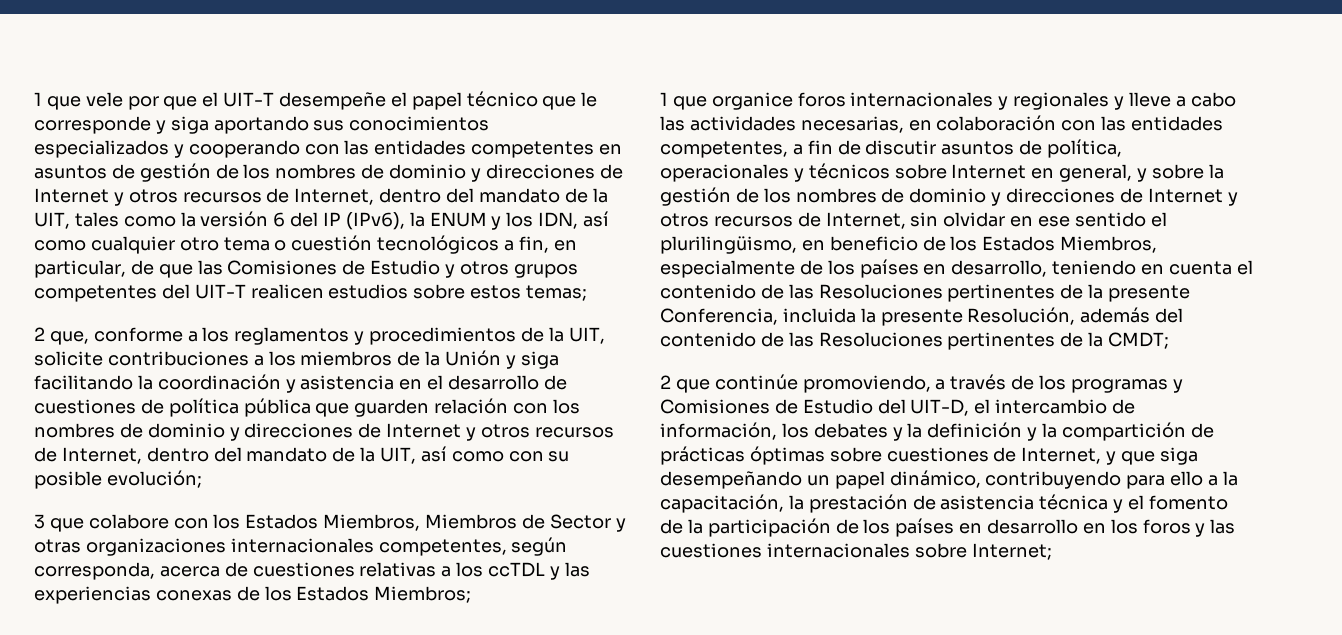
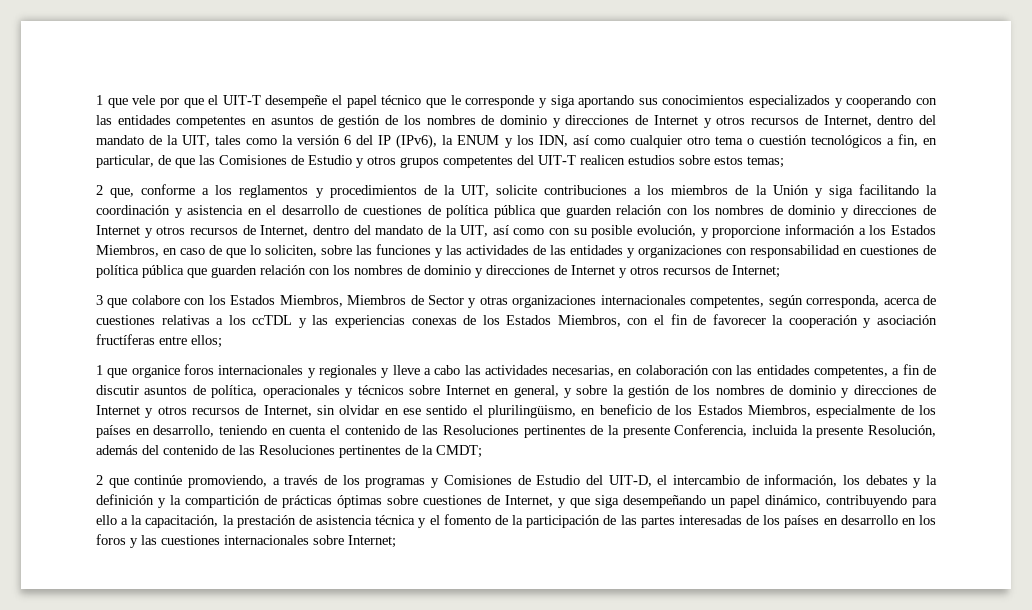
- 2 que, conforme a los reglamentos y procedimientos de la UIT, solicite contribuciones a los miembros de la Unión y siga facilitando la coordinación y asistencia en el desarrollo de cuestiones de política pública que guarden relación con los nombres de dominio y direcciones de Internet y otros recursos de Internet, dentro del mandato de la UIT, así como con su posible evolución;
+ 2 que, conforme a los reglamentos y procedimientos de la UIT, solicite contribuciones a los miembros de la Unión y siga facilitando la coordinación y asistencia en el desarrollo de cuestiones de política pública que guarden relación con los nombres de dominio y direcciones de Internet y otros recursos de Internet, dentro del mandato de la UIT, así como con su posible evolución, y proporcione información a los Estados Miembros, en caso de que lo soliciten, sobre las funciones y las actividades de las entidades y organizaciones con responsabilidad en cuestiones de política pública que guarden relación con los nombres de dominio y direcciones de Internet y otros recursos de Internet;
- 3 que colabore con los Estados Miembros, Miembros de Sector y otras organizaciones internacionales competentes, según corresponda, acerca de cuestiones relativas a los ccTDL y las experiencias conexas de los Estados Miembros;
+ 3 que colabore con los Estados Miembros, Miembros de Sector y otras organizaciones internacionales competentes, según corresponda, acerca de cuestiones relativas a los ccTDL y las experiencias conexas de los Estados Miembros, con el fin de favorecer la cooperación y asociación fructíferas entre ellos;
- 2 que continúe promoviendo, a través de los programas y Comisiones de Estudio del UIT-D, el intercambio de información, los debates y la definición y la compartición de prácticas óptimas sobre cuestiones de Internet, y que siga desempeñando un papel dinámico, contribuyendo para ello a la capacitación, la prestación de asistencia técnica y el fomento de la participación de los países en desarrollo en los foros y las cuestiones internacionales sobre Internet;
+ 2 que continúe promoviendo, a través de los programas y Comisiones de Estudio del UIT-D, el intercambio de información, los debates y la definición y la compartición de prácticas óptimas sobre cuestiones de Internet, y que siga desempeñando un papel dinámico, contribuyendo para ello a la capacitación, la prestación de asistencia técnica y el fomento de la participación de las partes interesadas de los países en desarrollo en los foros y las cuestiones internacionales sobre Internet;

